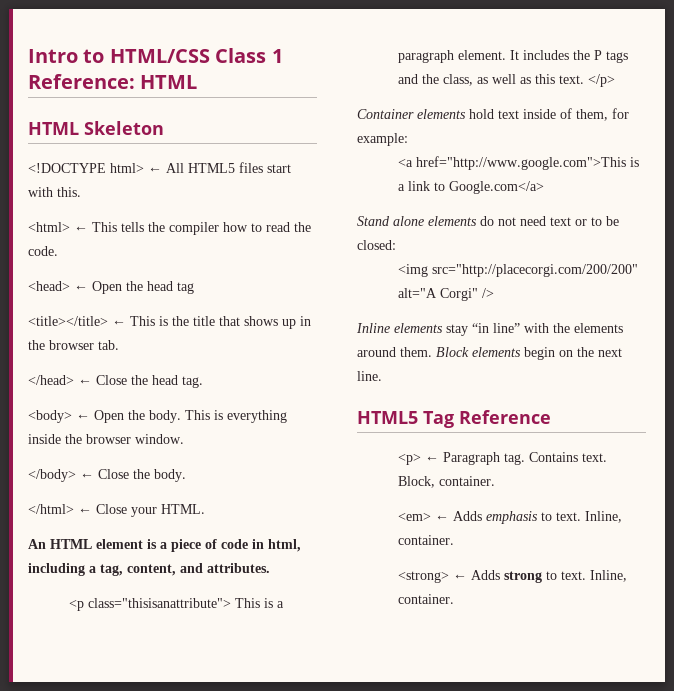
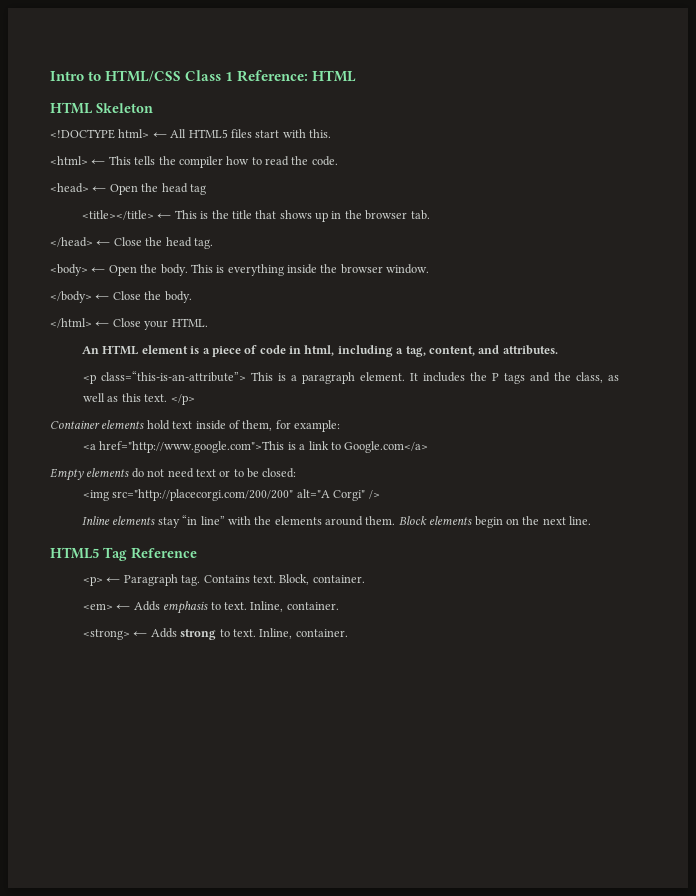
- <p class="thisisanattribute"> This is a paragraph element.
+ <p class=“this-is-an-attribute”> This is a paragraph element.
- Stand alone elements do not need text or to be closed:
+ Empty elements do not need text or to be closed:

